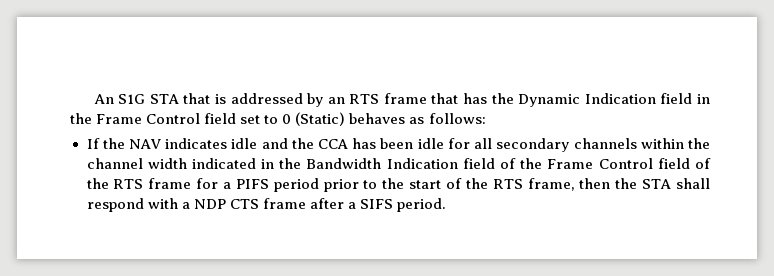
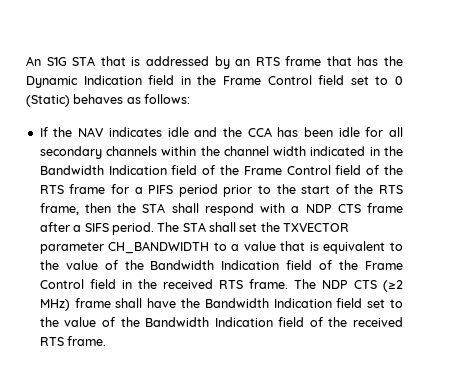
+ The STA shall set the TXVECTOR parameter CH_BANDWIDTH to a value that is equivalent to the value of the Bandwidth Indication field of the Frame Control field in the received RTS frame. The NDP CTS (≥2 MHz) frame shall have the Bandwidth Indication field set to the value of the Bandwidth Indication field of the received RTS frame.

